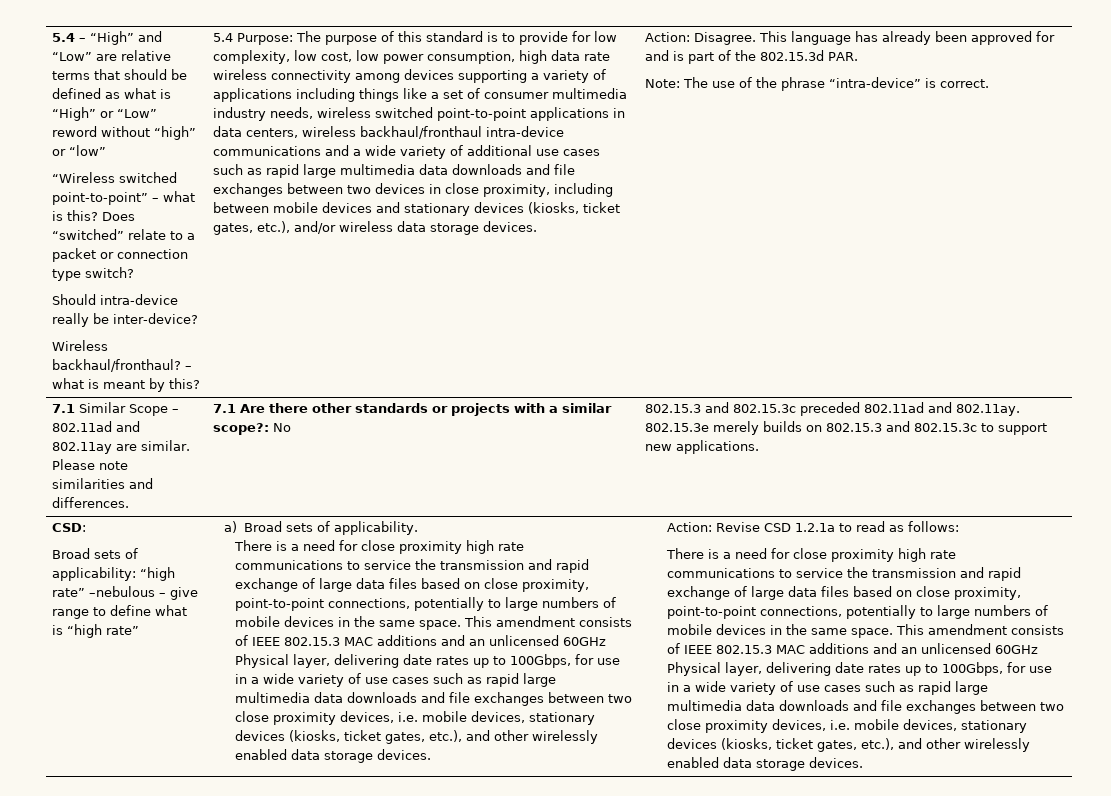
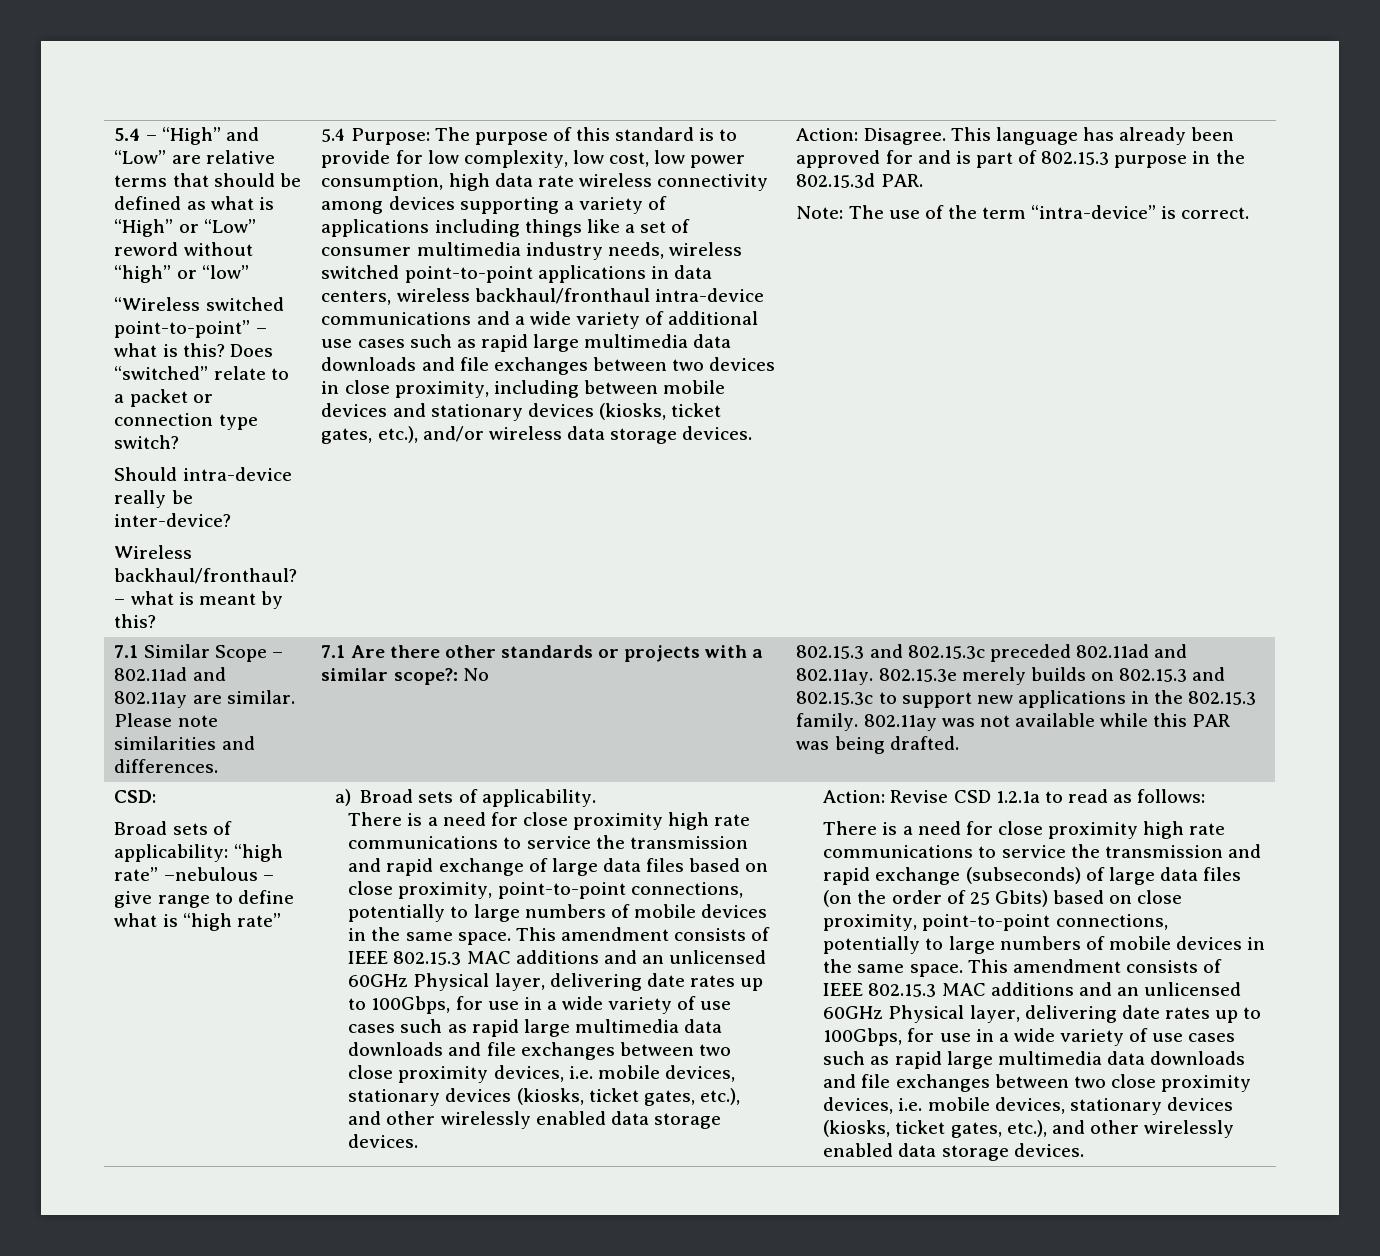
- This language has already been approved for and is part of the 802.15.3d PAR.
+ This language has already been approved for and is part of 802.15.3 purpose in the 802.15.3d PAR.
- Note: The use of the phrase “intra-device” is correct.
+ Note: The use of the term “intra-device” is correct.
- 802.15.3 and 802.15.3c preceded 802.11ad and 802.11ay. 802.15.3e merely builds on 802.15.3 and 802.15.3c to support new applications.
+ 802.15.3 and 802.15.3c preceded 802.11ad and 802.11ay. 802.15.3e merely builds on 802.15.3 and 802.15.3c to support new applications in the 802.15.3 family. 802.11ay was not available while this PAR was being drafted.
  Action: Revise CSD 1.2.1a to read as follows:
- There is a need for close proximity high rate communications to service the transmission and rapid exchange of large data files based on close proximity, point-to-point connections, potentially to large numbers of mobile devices in the same space.
+ There is a need for close proximity high rate communications to service the transmission and rapid exchange (subseconds) of large data files (on the order of 25 Gbits) based on close proximity, point-to-point connections, potentially to large numbers of mobile devices in the same space.

